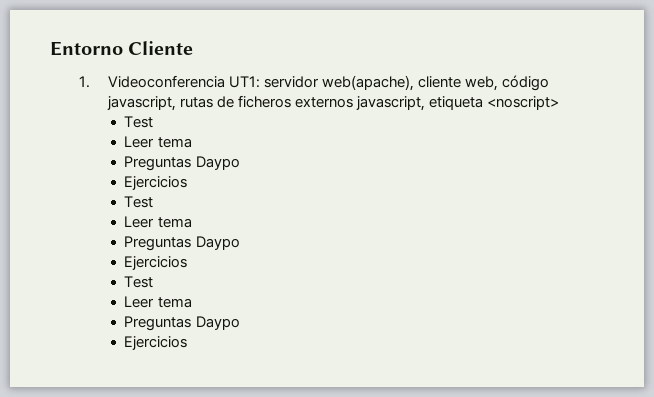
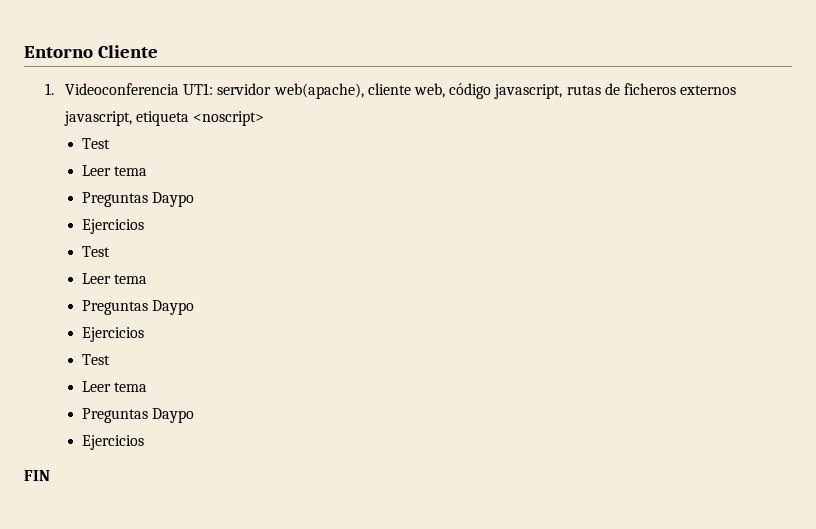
+ FIN

